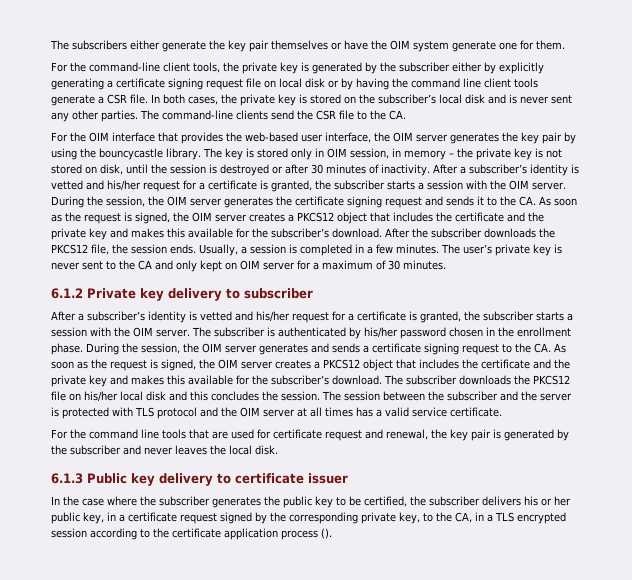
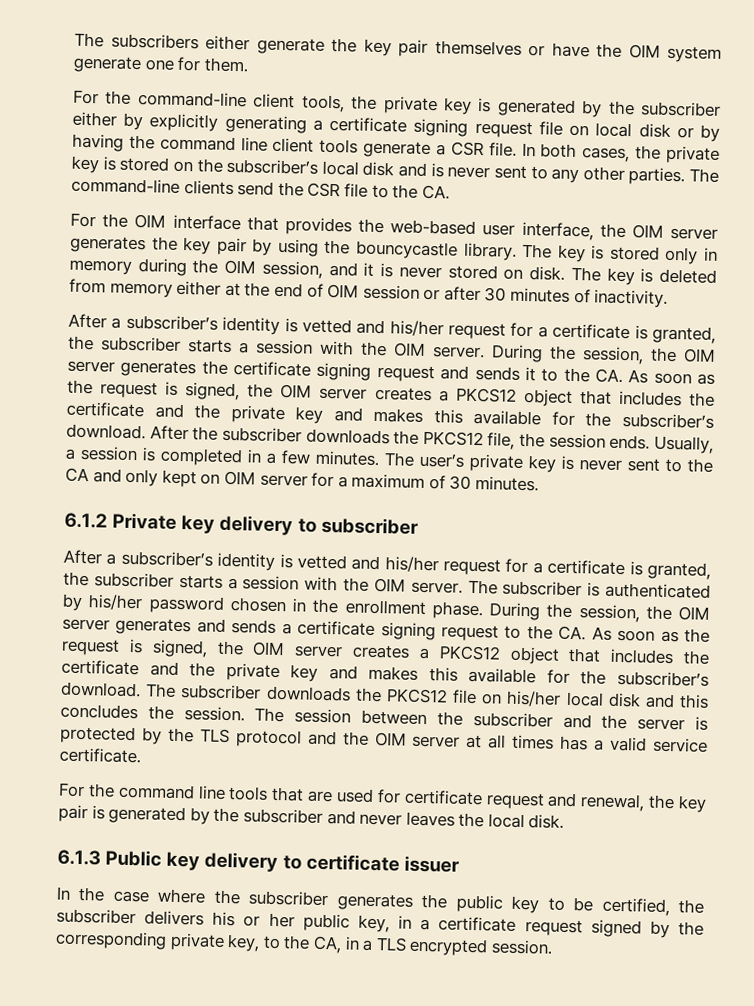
- In both cases, the private key is stored on the subscriber’s local disk and is never sent any other parties.
+ In both cases, the private key is stored on the subscriber’s local disk and is never sent to any other parties.
- The key is stored only in OIM session, in memory – the private key is not stored on disk, until the session is destroyed or after 30 minutes of inactivity. After a subscriber’s identity is vetted and his/her request for a certificate is granted, the subscriber starts a session with the OIM server.
+ The key is stored only in memory during the OIM session, and it is never stored on disk. The key is deleted from memory either at the end of OIM session or after 30 minutes of inactivity.
+ After a subscriber’s identity is vetted and his/her request for a certificate is granted, the subscriber starts a session with the OIM server.
- The session between the subscriber and the server is protected with TLS protocol and the OIM server at all times has a valid service certificate.
+ The session between the subscriber and the server is protected by the TLS protocol and the OIM server at all times has a valid service certificate.
- In the case where the subscriber generates the public key to be certified, the subscriber delivers his or her public key, in a certificate request signed by the corresponding private key, to the CA, in a TLS encrypted session according to the certificate application process ().
+ In the case where the subscriber generates the public key to be certified, the subscriber delivers his or her public key, in a certificate request signed by the corresponding private key, to the CA, in a TLS encrypted session.

